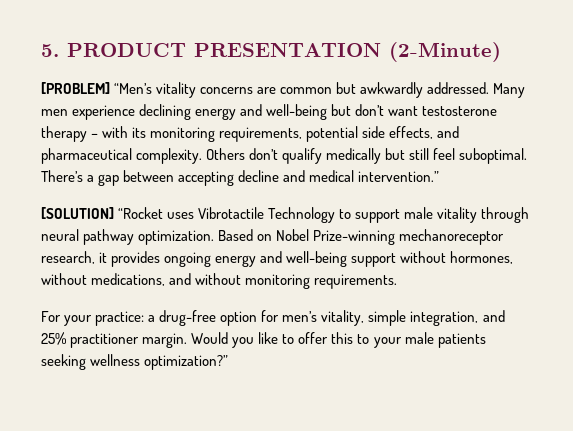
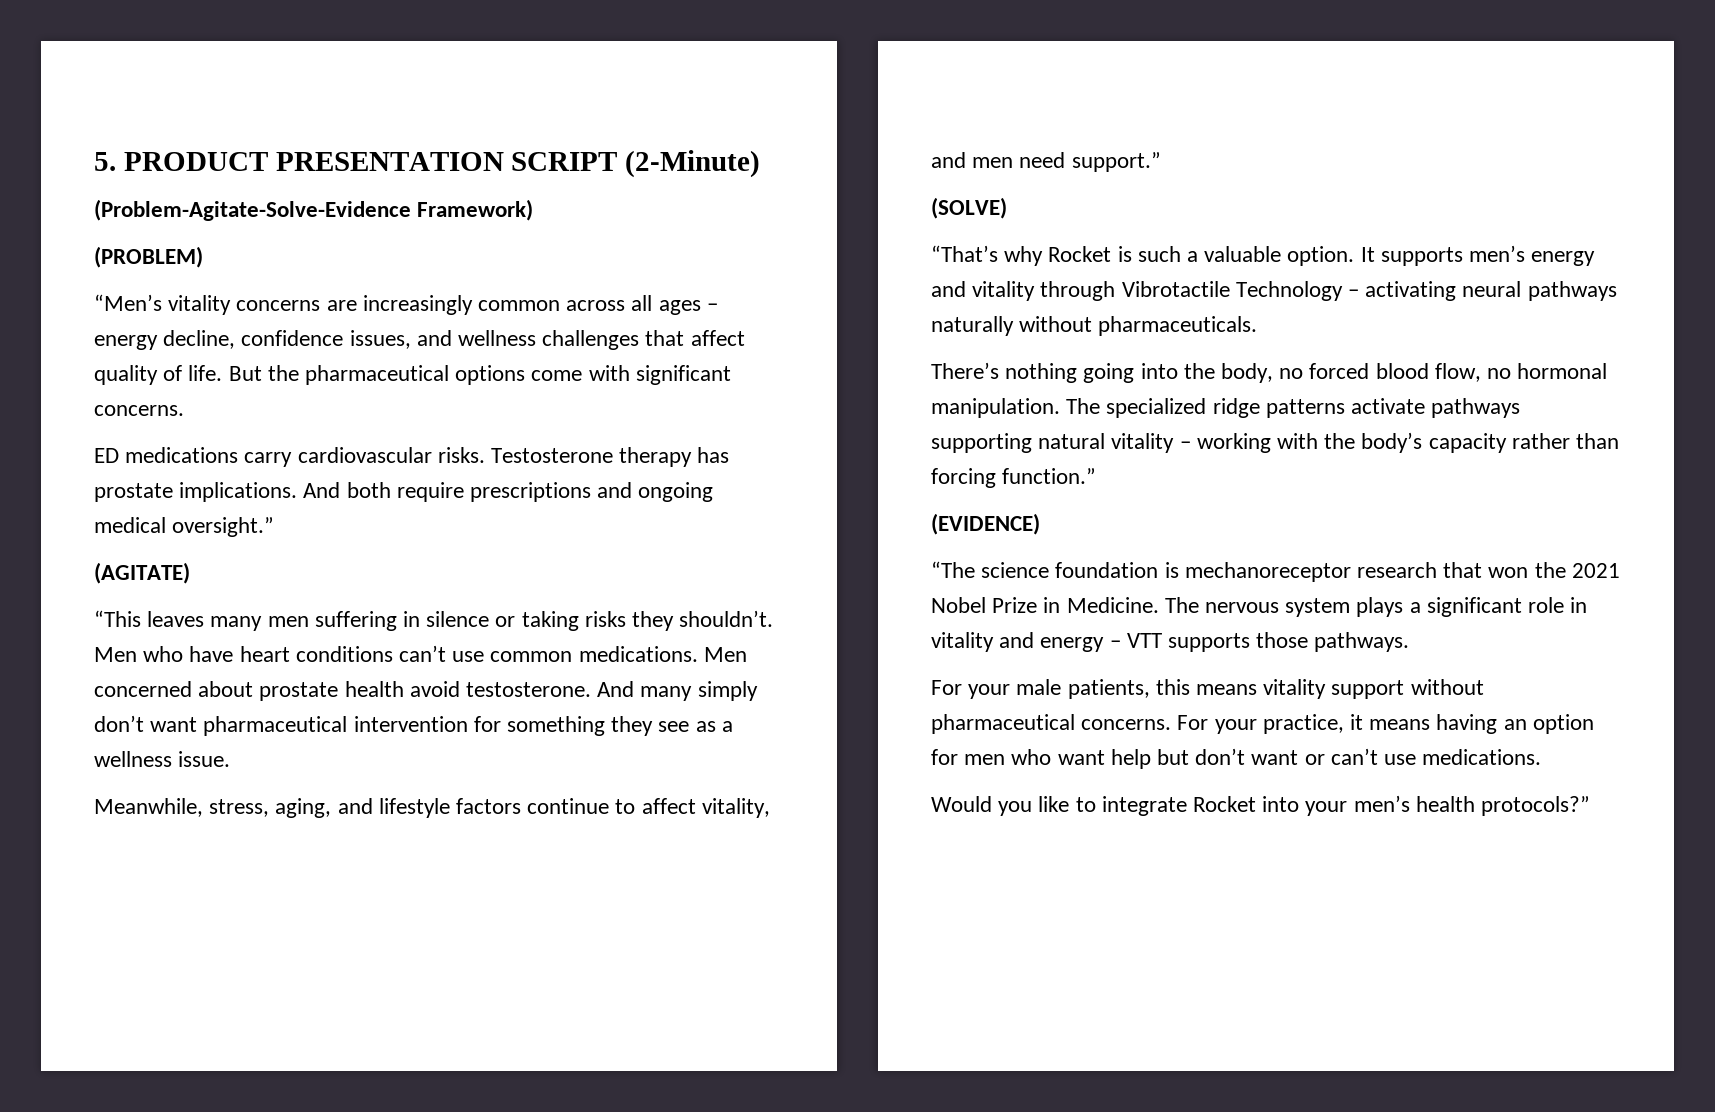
- 5. PRODUCT PRESENTATION (2-Minute)
+ 5. PRODUCT PRESENTATION SCRIPT (2-Minute)
- [PROBLEM] “Men’s vitality concerns are common but awkwardly addressed. Many men experience declining energy and well-being but don’t want testosterone therapy – with its monitoring requirements, potential side effects, and pharmaceutical complexity. Others don’t qualify medically but still feel suboptimal. There’s a gap between accepting decline and medical intervention.”
- [SOLUTION] “Rocket uses Vibrotactile Technology to support male vitality through neural pathway optimization. Based on Nobel Prize-winning mechanoreceptor research, it provides ongoing energy and well-being support without hormones, without medications, and without monitoring requirements.
- For your practice: a drug-free option for men’s vitality, simple integration, and 25% practitioner margin. Would you like to offer this to your male patients seeking wellness optimization?”
+ (Problem-Agitate-Solve-Evidence Framework)
+ (PROBLEM)
+ “Men’s vitality concerns are increasingly common across all ages – energy decline, confidence issues, and wellness challenges that affect quality of life. But the pharmaceutical options come with significant concerns.
+ ED medications carry cardiovascular risks. Testosterone therapy has prostate implications. And both require prescriptions and ongoing medical oversight.”
+ (AGITATE)
+ “This leaves many men suffering in silence or taking risks they shouldn’t. Men who have heart conditions can’t use common medications. Men concerned about prostate health avoid testosterone. And many simply don’t want pharmaceutical intervention for something they see as a wellness issue.
+ Meanwhile, stress, aging, and lifestyle factors continue to affect vitality, and men need support.”
+ (SOLVE)
+ “That’s why Rocket is such a valuable option. It supports men’s energy and vitality through Vibrotactile Technology – activating neural pathways naturally without pharmaceuticals.
+ There’s nothing going into the body, no forced blood flow, no hormonal manipulation. The specialized ridge patterns activate pathways supporting natural vitality – working with the body’s capacity rather than forcing function.”
+ (EVIDENCE)
+ “The science foundation is mechanoreceptor research that won the 2021 Nobel Prize in Medicine. The nervous system plays a significant role in vitality and energy – VTT supports those pathways.
+ For your male patients, this means vitality support without pharmaceutical concerns. For your practice, it means having an option for men who want help but don’t want or can’t use medications.
+ Would you like to integrate Rocket into your men’s health protocols?”

